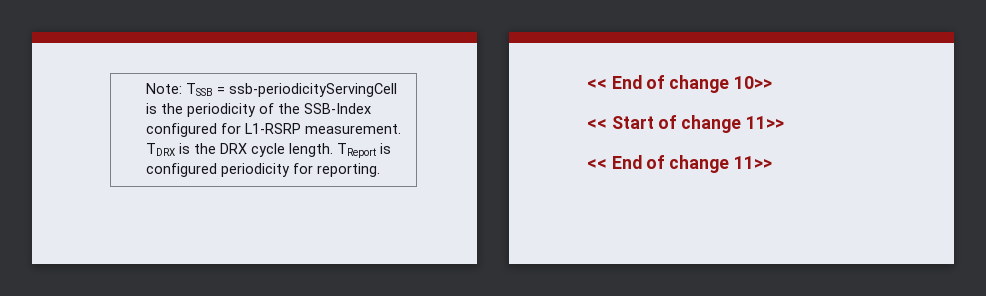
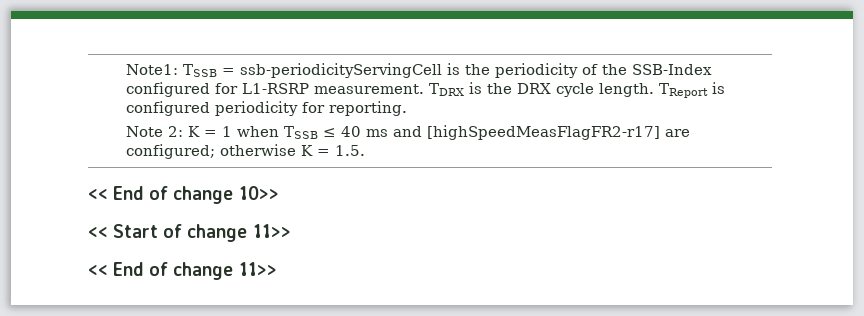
- Note: TSSB = ssb-periodicityServingCell is the periodicity of the SSB-Index configured for L1-RSRP measurement.
+ Note1: TSSB = ssb-periodicityServingCell is the periodicity of the SSB-Index configured for L1-RSRP measurement.
+ Note 2: K = 1 when TSSB ≤ 40 ms and [highSpeedMeasFlagFR2-r17] are configured; otherwise K = 1.5.

